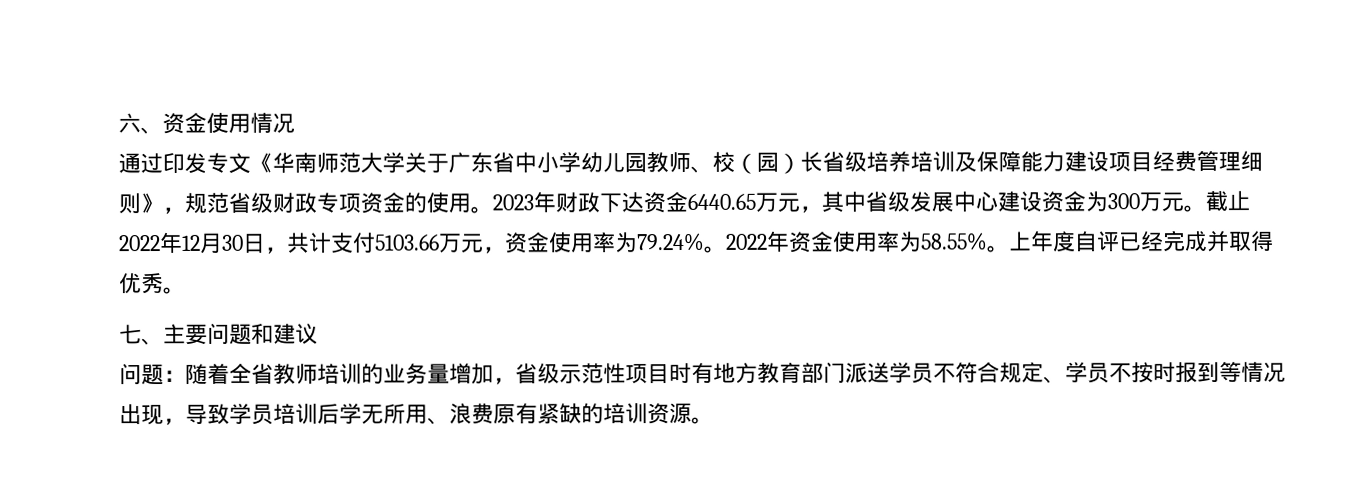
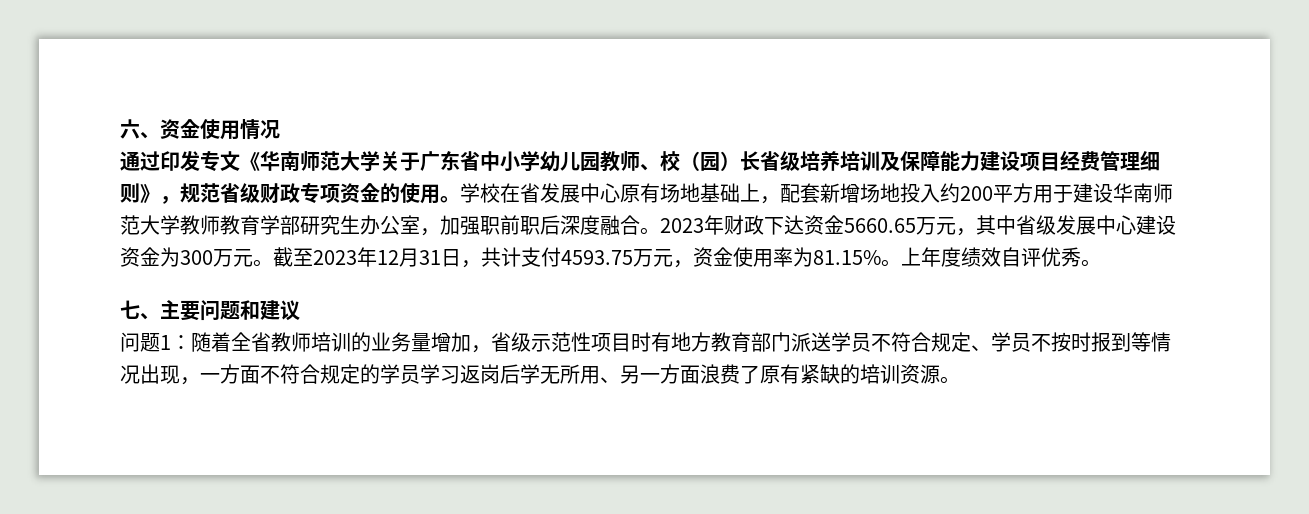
+ 学校在省发展中心原有场地基础上，配套新增场地投入约200平方用于建设华南师范大学教师教育学部研究生办公室，加强职前职后深度融合。
- 2023年财政下达资金6440.65万元，其中省级发展中心建设资金为300万元。
+ 2023年财政下达资金5660.65万元，其中省级发展中心建设资金为300万元。
- 截止2022年12月30日，共计支付5103.66万元，资金使用率为79.24%。2022年资金使用率为58.55%。上年度自评已经完成并取得优秀。
+ 截至2023年12月31日，共计支付4593.75万元，资金使用率为81.15%。上年度绩效自评优秀。
- 问题：随着全省教师培训的业务量增加，省级示范性项目时有地方教育部门派送学员不符合规定、学员不按时报到等情况出现，导致学员培训后学无所用、浪费原有紧缺的培训资源。
+ 问题1：随着全省教师培训的业务量增加，省级示范性项目时有地方教育部门派送学员不符合规定、学员不按时报到等情况出现，一方面不符合规定的学员学习返岗后学无所用、另一方面浪费了原有紧缺的培训资源。

